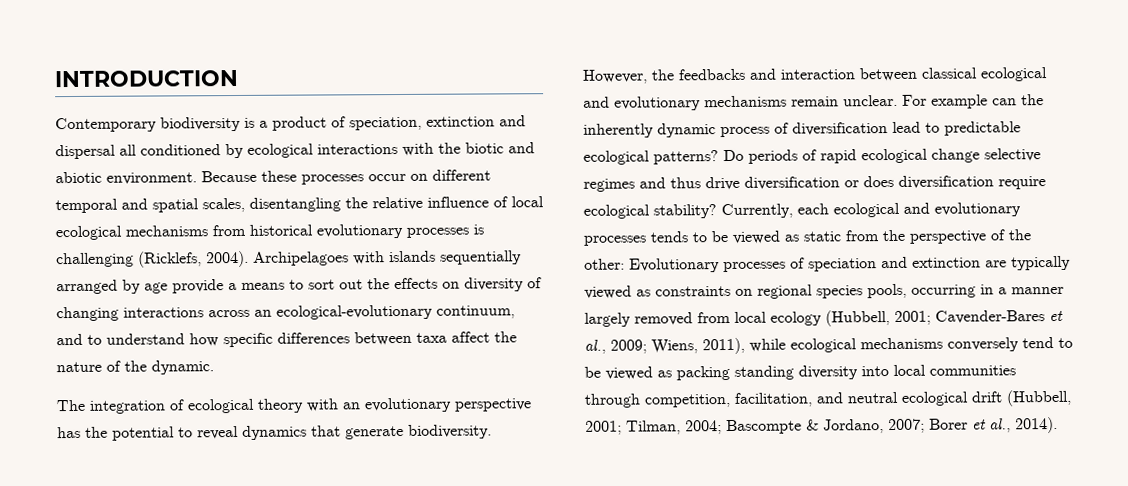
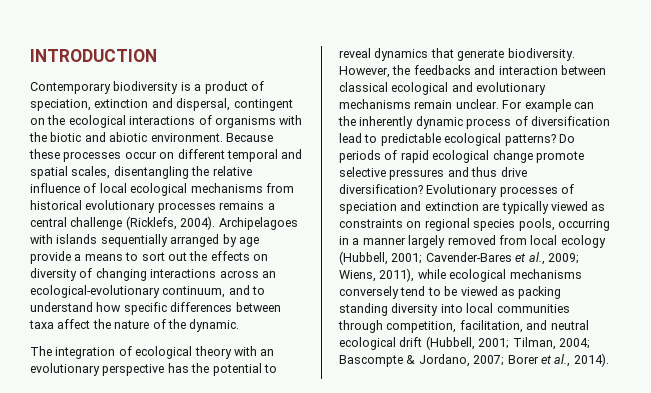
- Contemporary biodiversity is a product of speciation, extinction and dispersal all conditioned by ecological interactions with the biotic and abiotic environment.
+ Contemporary biodiversity is a product of speciation, extinction and dispersal, contingent on the ecological interactions of organisms with the biotic and abiotic environment.
- Because these processes occur on different temporal and spatial scales, disentangling the relative influence of local ecological mechanisms from historical evolutionary processes is challenging (Ricklefs, 2004).
+ Because these processes occur on different temporal and spatial scales, disentangling the relative influence of local ecological mechanisms from historical evolutionary processes remains a central challenge (Ricklefs, 2004).
- Do periods of rapid ecological change selective regimes and thus drive diversification or does diversification require ecological stability? Currently, each ecological and evolutionary processes tends to be viewed as static from the perspective of the other:
+ Do periods of rapid ecological change promote selective pressures and thus drive diversification?

